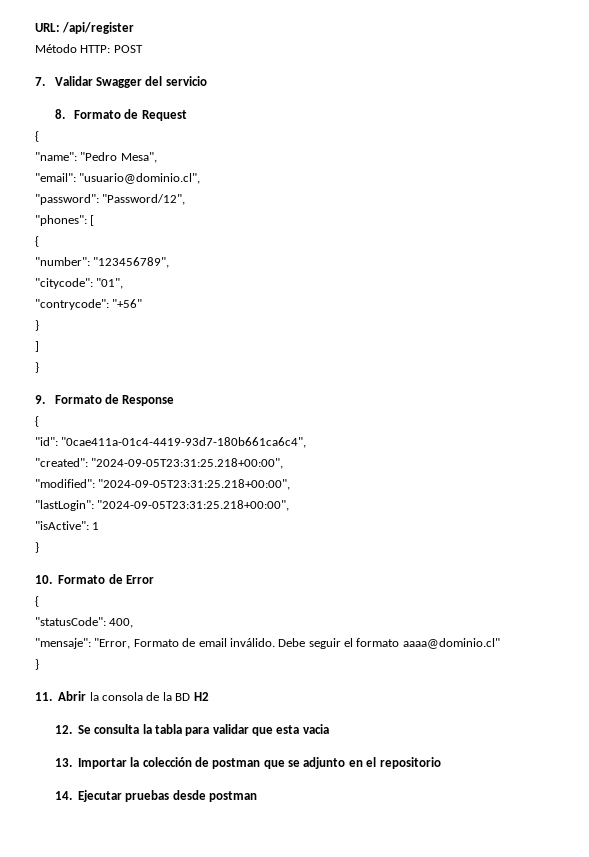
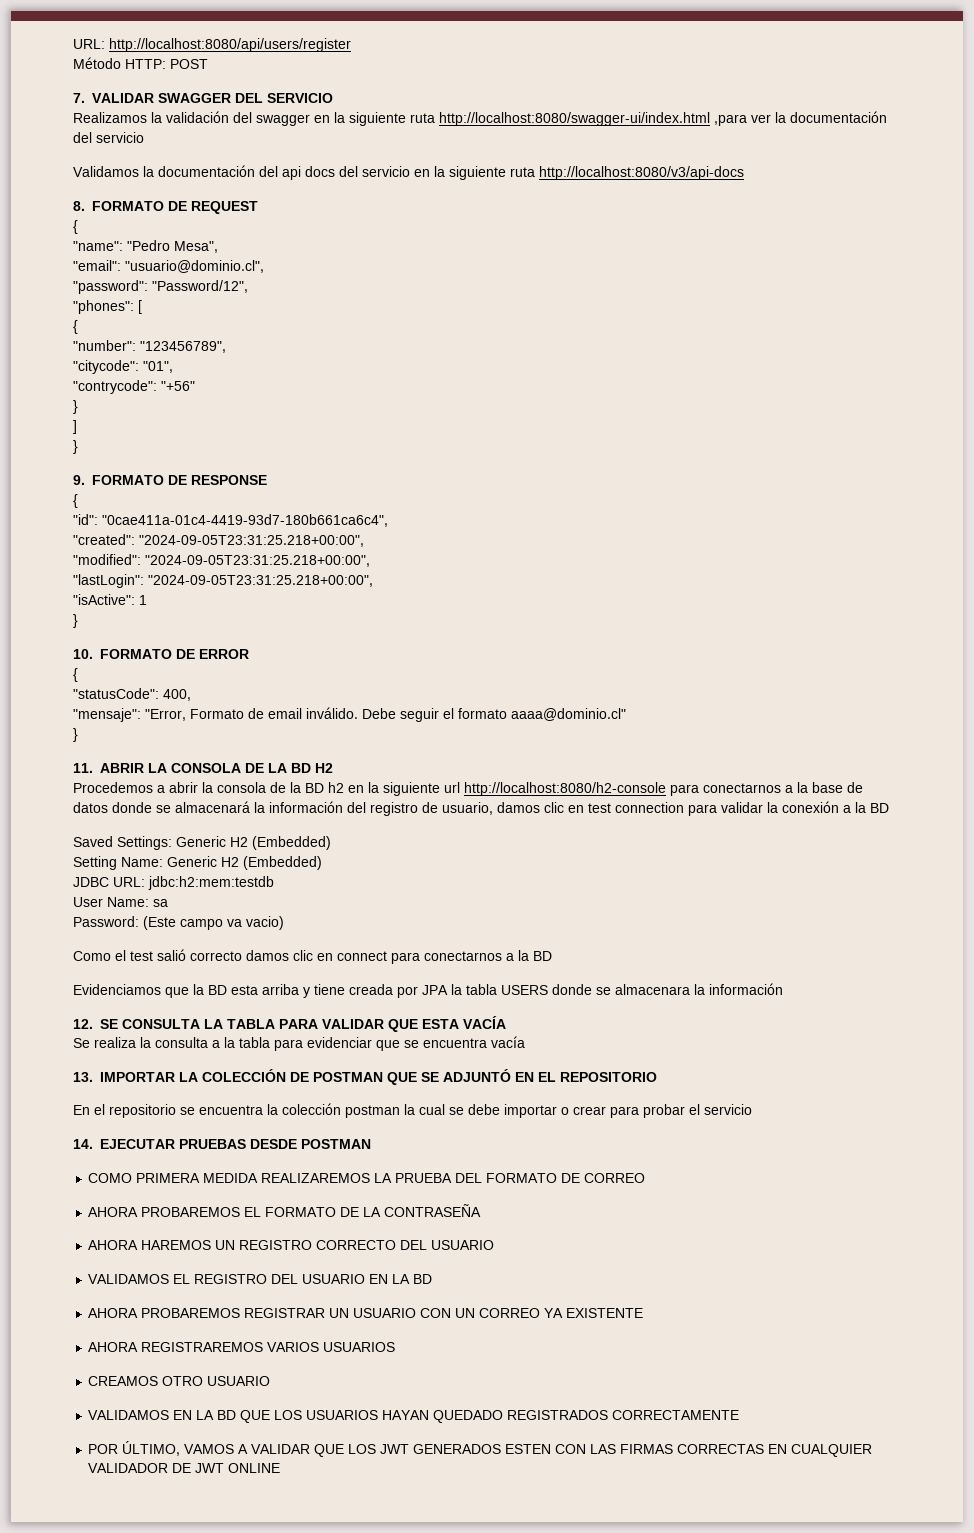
- URL: /api/register
+ URL: http://localhost:8080/api/users/register
- 7. Validar Swagger del servicio
- 8. Formato de Request
+ 7. VALIDAR SWAGGER DEL SERVICIO
+ Realizamos la validación del swagger en la siguiente ruta http://localhost:8080/swagger-ui/index.html ,para ver la documentación del servicio
+ Validamos la documentación del api docs del servicio en la siguiente ruta http://localhost:8080/v3/api-docs
+ 8. FORMATO DE REQUEST
- 9. Formato de Response
+ 9. FORMATO DE RESPONSE
- 10. Formato de Error
+ 10. FORMATO DE ERROR
- 11. Abrir la consola de la BD H2
- 12. Se consulta la tabla para validar que esta vacia
- 13. Importar la colección de postman que se adjunto en el repositorio
- 14. Ejecutar pruebas desde postman
+ 11. ABRIR LA CONSOLA DE LA BD H2
+ Procedemos a abrir la consola de la BD h2 en la siguiente url http://localhost:8080/h2-console para conectarnos a la base de datos donde se almacenará la información del registro de usuario, damos clic en test connection para validar la conexión a la BD
+ Saved Settings: Generic H2 (Embedded)
+ Setting Name: Generic H2 (Embedded)
+ JDBC URL: jdbc:h2:mem:testdb
+ User Name: sa
+ Password: (Este campo va vacio)
+ Como el test salió correcto damos clic en connect para conectarnos a la BD
+ Evidenciamos que la BD esta arriba y tiene creada por JPA la tabla USERS donde se almacenara la información
+ 12. SE CONSULTA LA TABLA PARA VALIDAR QUE ESTA VACÍA
+ Se realiza la consulta a la tabla para evidenciar que se encuentra vacía
+ 13. IMPORTAR LA COLECCIÓN DE POSTMAN QUE SE ADJUNTÓ EN EL REPOSITORIO
+ En el repositorio se encuentra la colección postman la cual se debe importar o crear para probar el servicio
+ 14. EJECUTAR PRUEBAS DESDE POSTMAN
+ COMO PRIMERA MEDIDA REALIZAREMOS LA PRUEBA DEL FORMATO DE CORREO
+ AHORA PROBAREMOS EL FORMATO DE LA CONTRASEÑA
+ AHORA HAREMOS UN REGISTRO CORRECTO DEL USUARIO
+ VALIDAMOS EL REGISTRO DEL USUARIO EN LA BD
+ AHORA PROBAREMOS REGISTRAR UN USUARIO CON UN CORREO YA EXISTENTE
+ AHORA REGISTRAREMOS VARIOS USUARIOS
+ CREAMOS OTRO USUARIO
+ VALIDAMOS EN LA BD QUE LOS USUARIOS HAYAN QUEDADO REGISTRADOS CORRECTAMENTE
+ POR ÚLTIMO, VAMOS A VALIDAR QUE LOS JWT GENERADOS ESTEN CON LAS FIRMAS CORRECTAS EN CUALQUIER VALIDADOR DE JWT ONLINE

